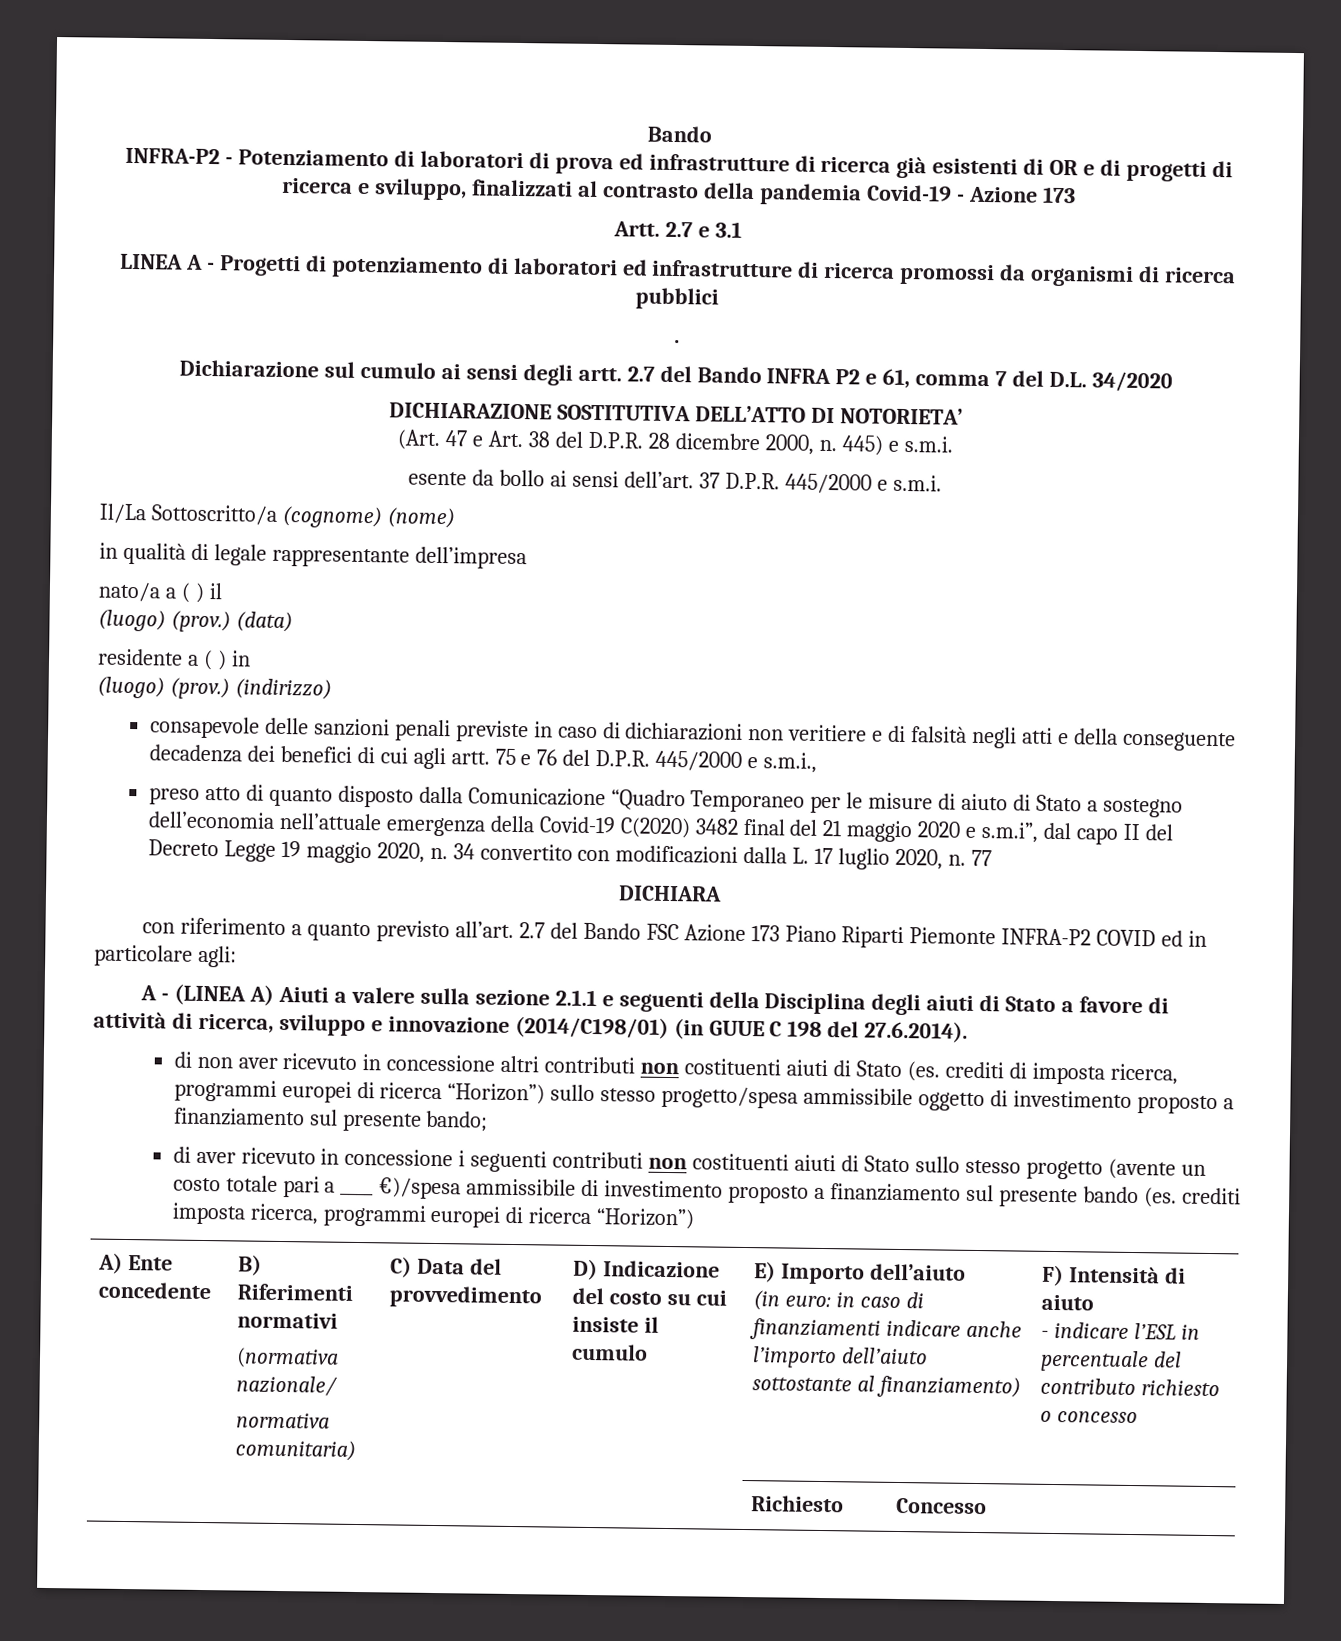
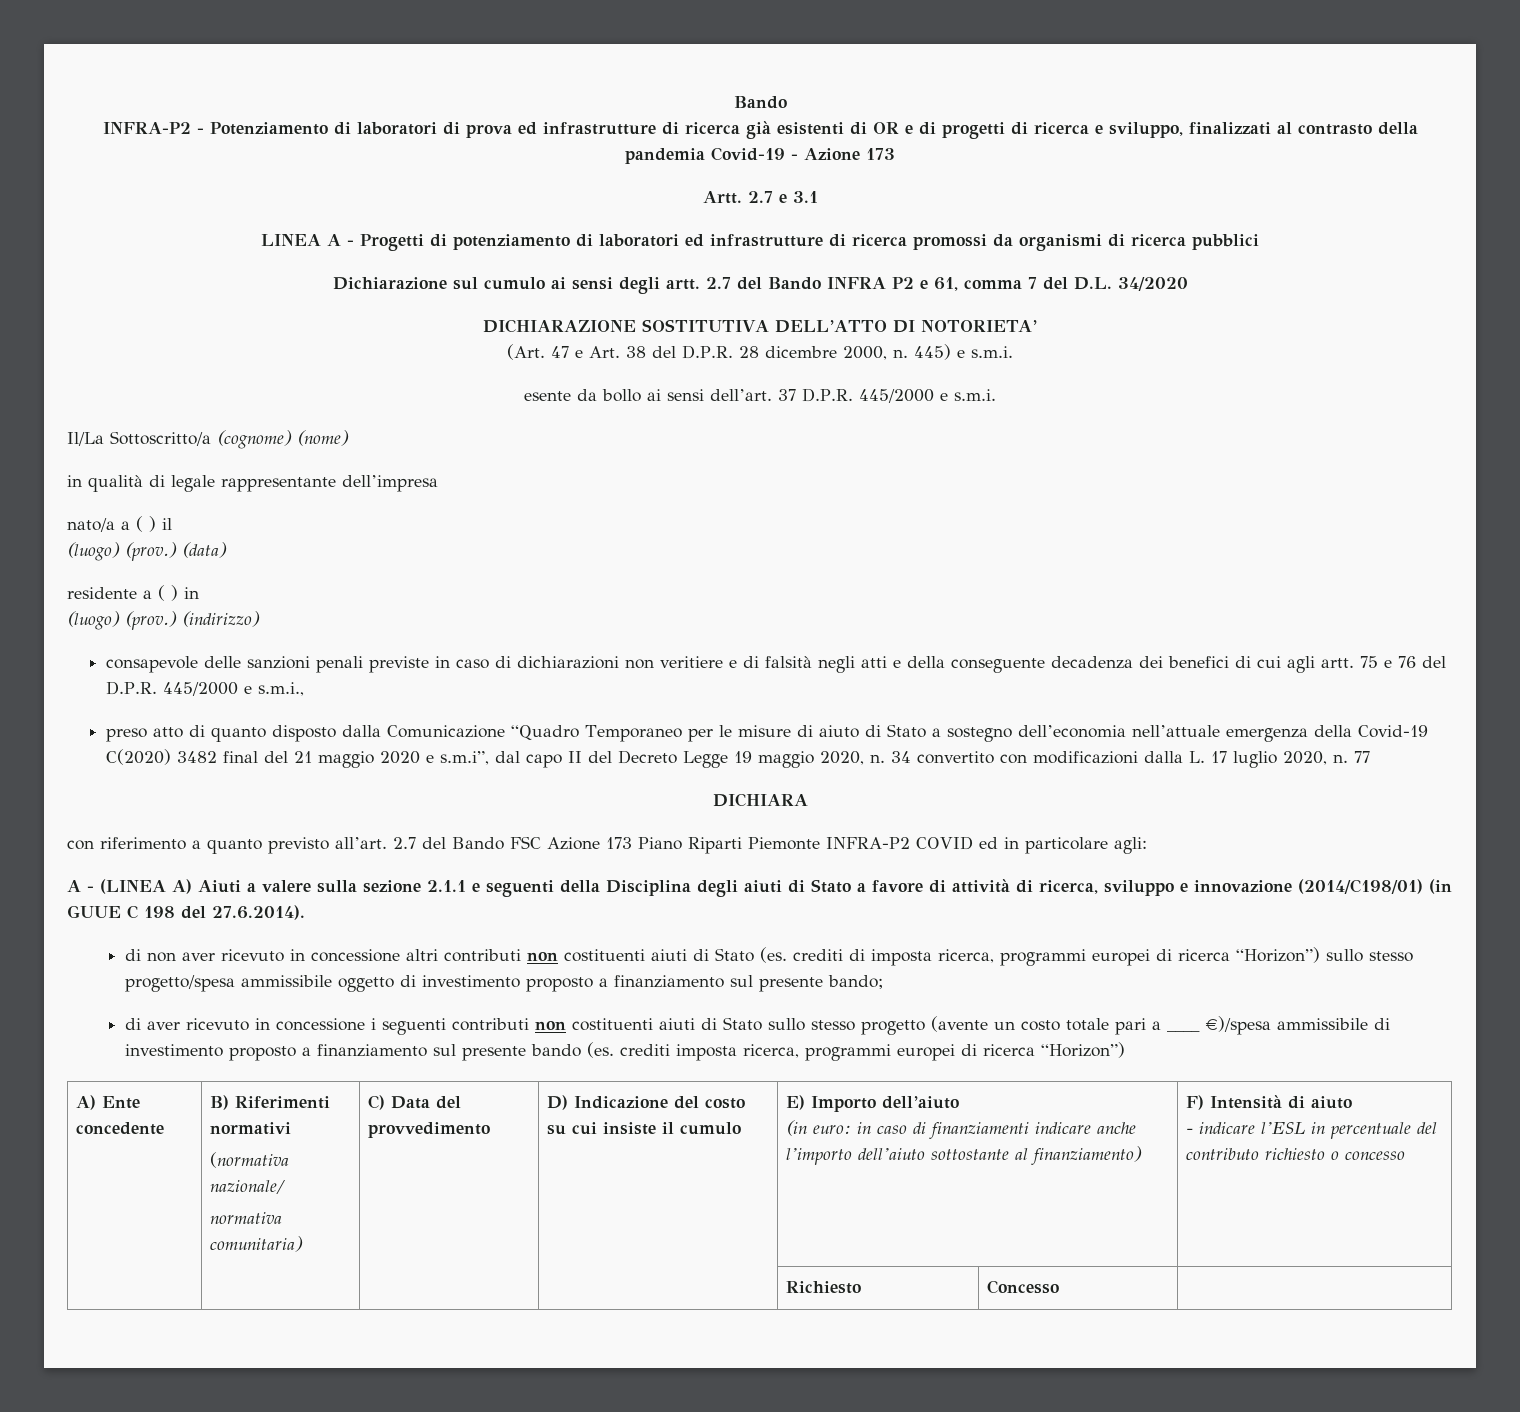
- .

